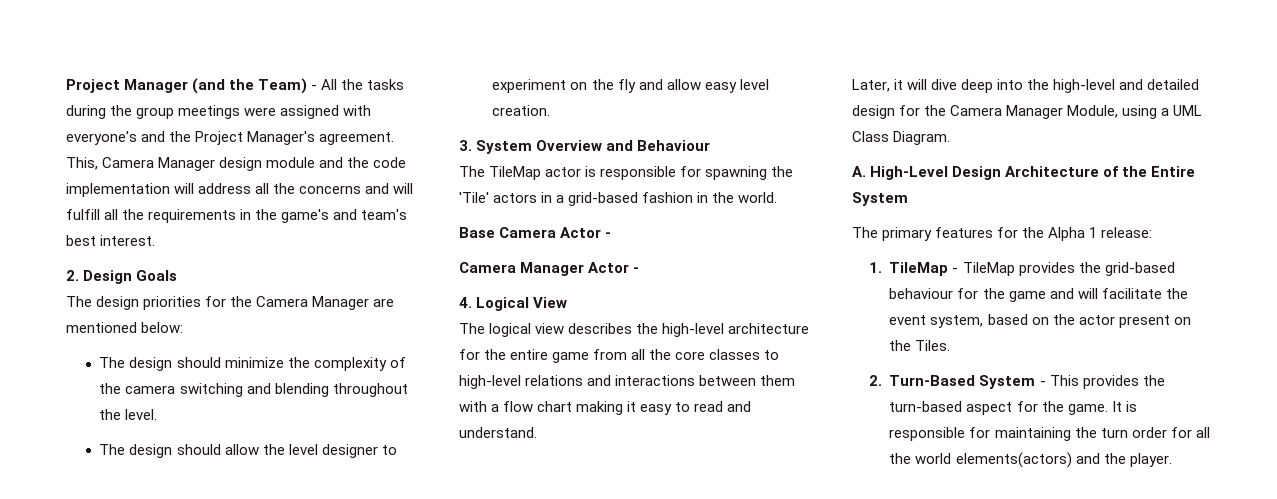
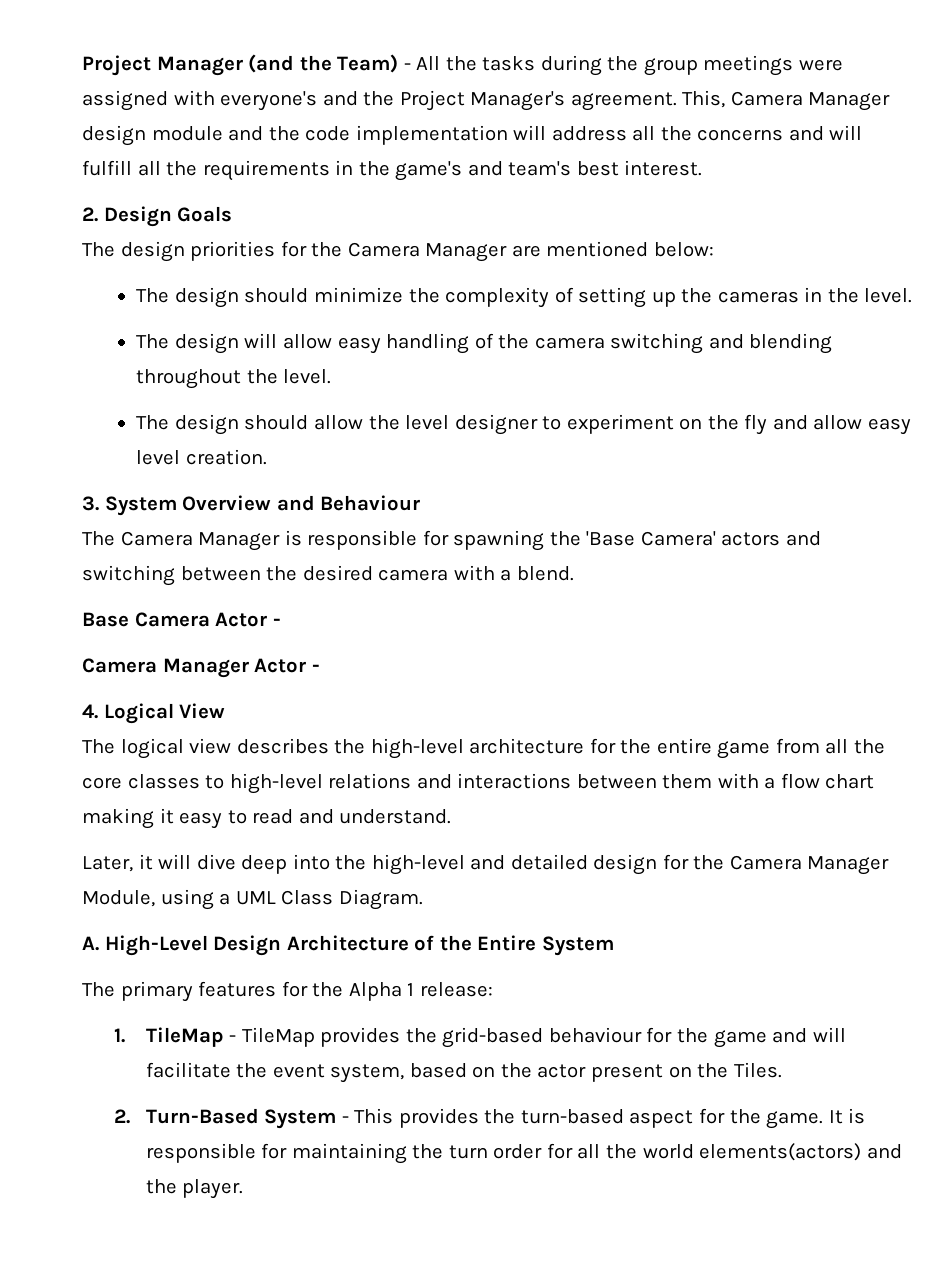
- The design should minimize the complexity of the camera switching and blending throughout the level.
+ The design should minimize the complexity of setting up the cameras in the level.
+ The design will allow easy handling of the camera switching and blending throughout the level.
- The TileMap actor is responsible for spawning the 'Tile' actors in a grid-based fashion in the world.
+ The Camera Manager is responsible for spawning the 'Base Camera' actors and switching between the desired camera with a blend.

